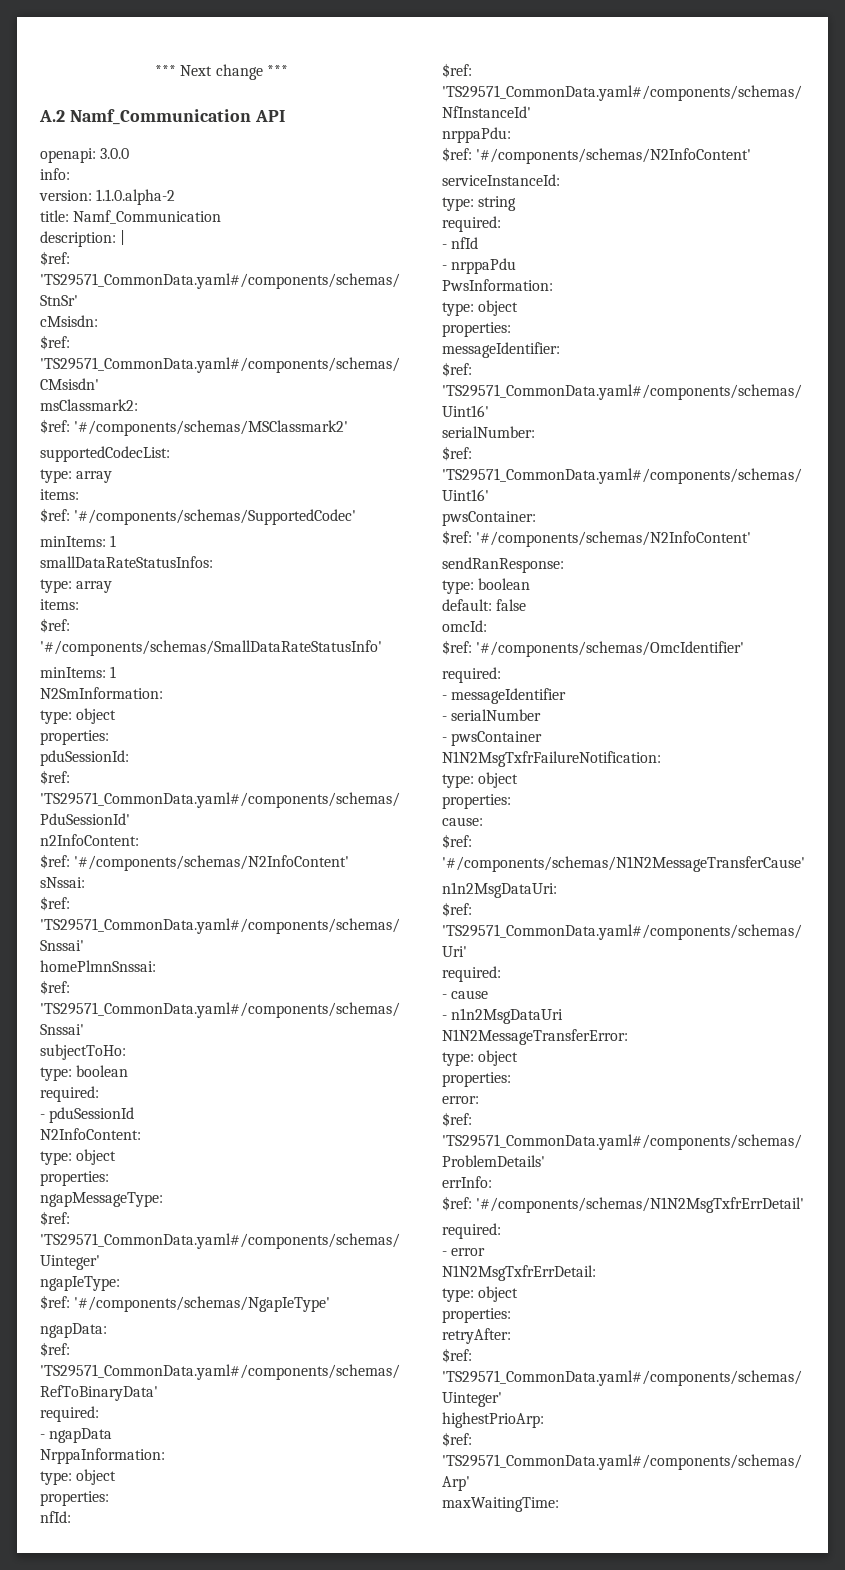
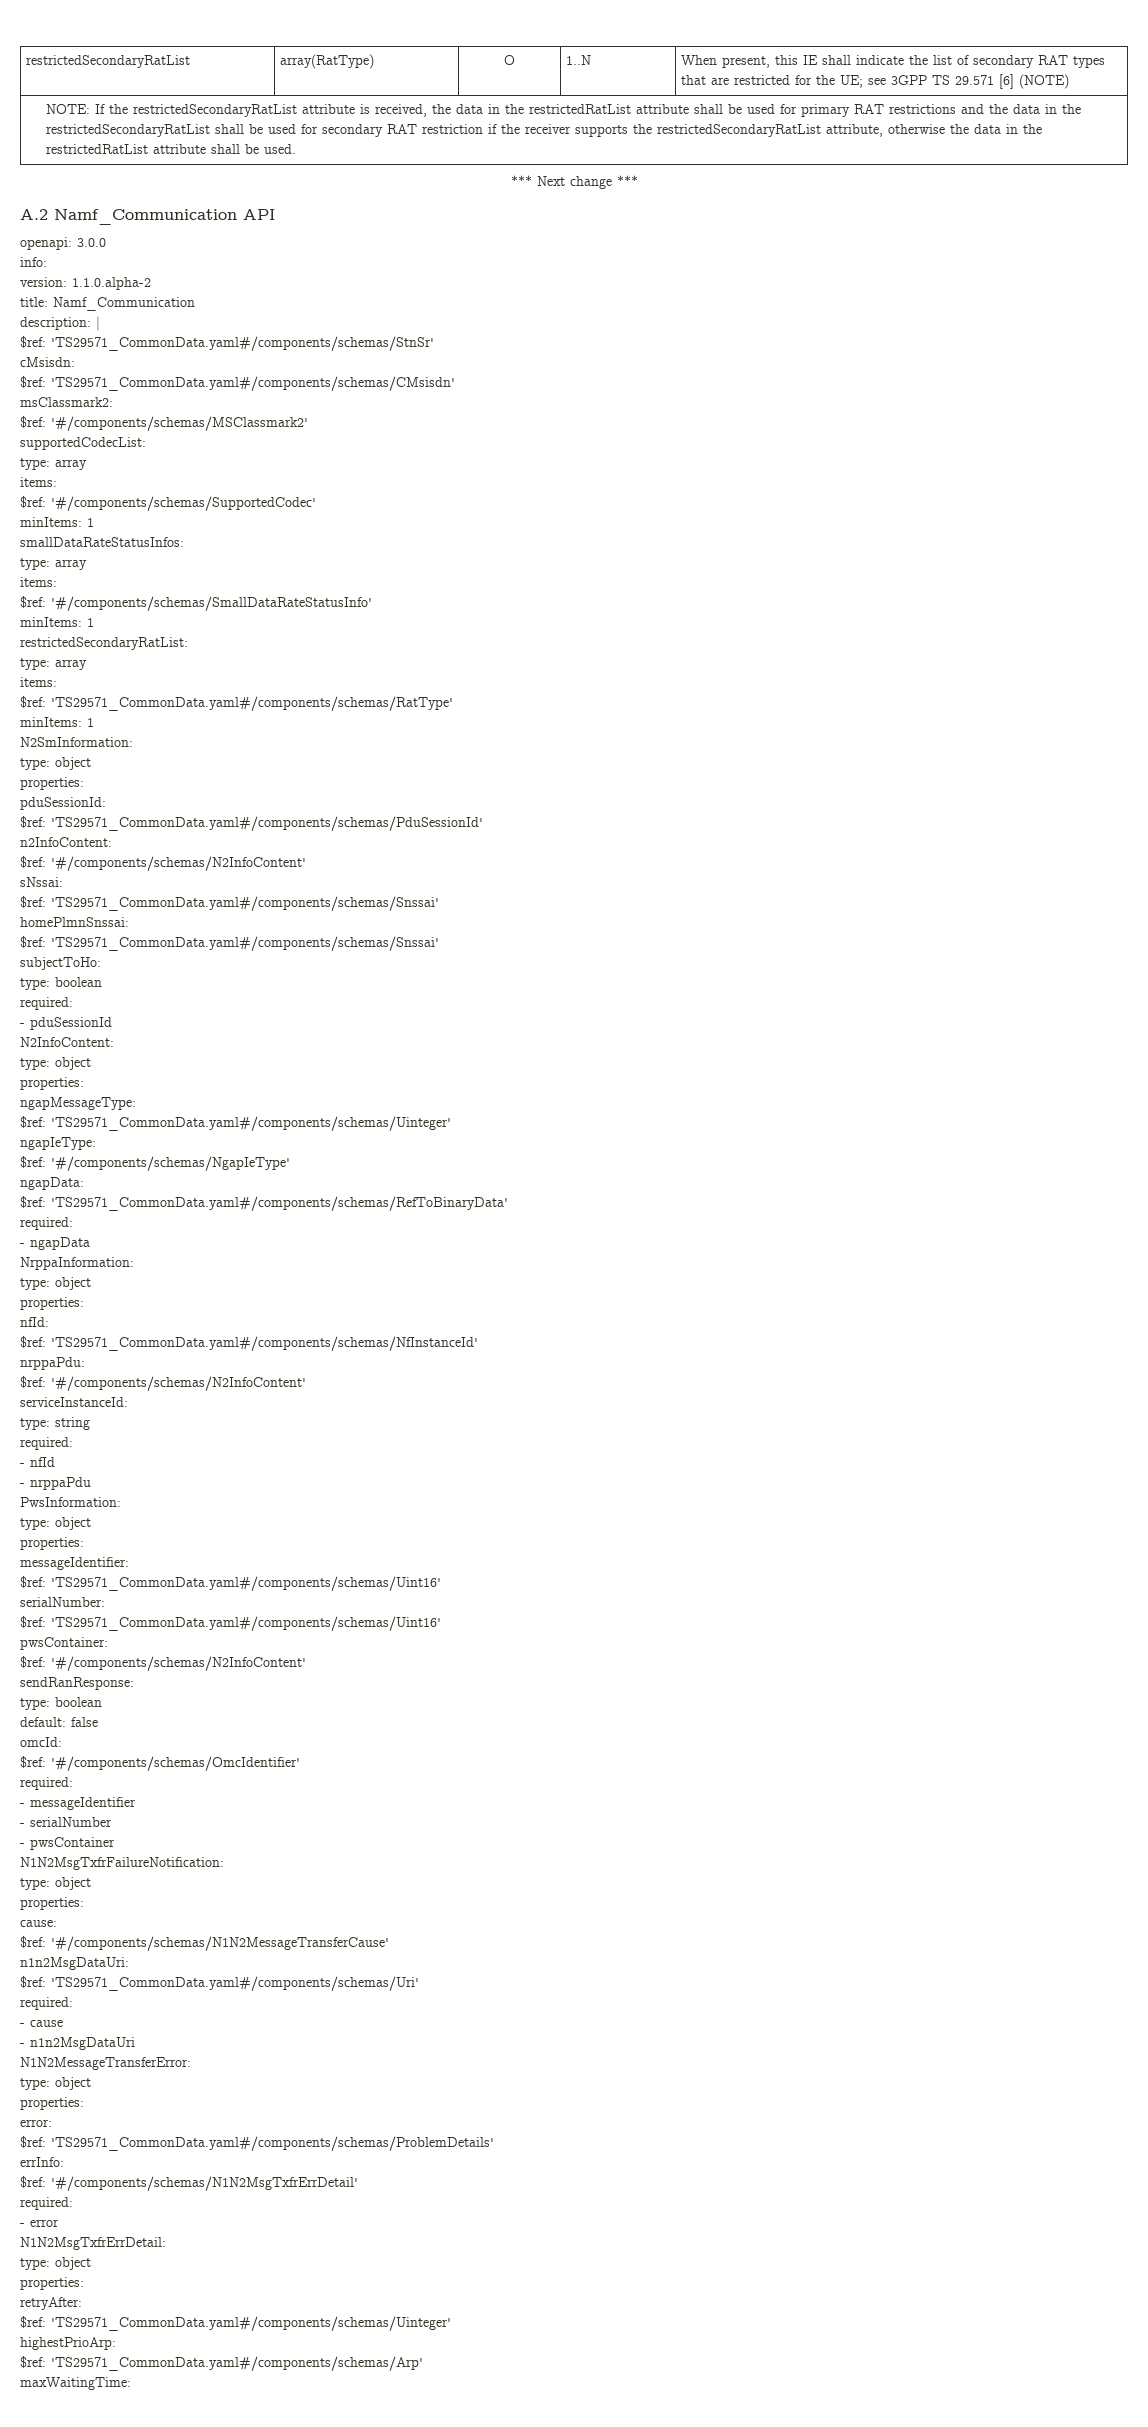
+ restrictedSecondaryRatList | array(RatType) | O | 1..N | When present, this IE shall indicate the list of secondary RAT types that are restricted for the UE; see 3GPP TS 29.571 [6] (NOTE)
+ NOTE: If the restrictedSecondaryRatList attribute is received, the data in the restrictedRatList attribute shall be used for primary RAT restrictions and the data in the restrictedSecondaryRatList shall be used for secondary RAT restriction if the receiver supports the restrictedSecondaryRatList attribute, otherwise the data in the restrictedRatList attribute shall be used.
+ restrictedSecondaryRatList:
+ type: array
+ items:
+ $ref: 'TS29571_CommonData.yaml#/components/schemas/RatType'
+ minItems: 1

